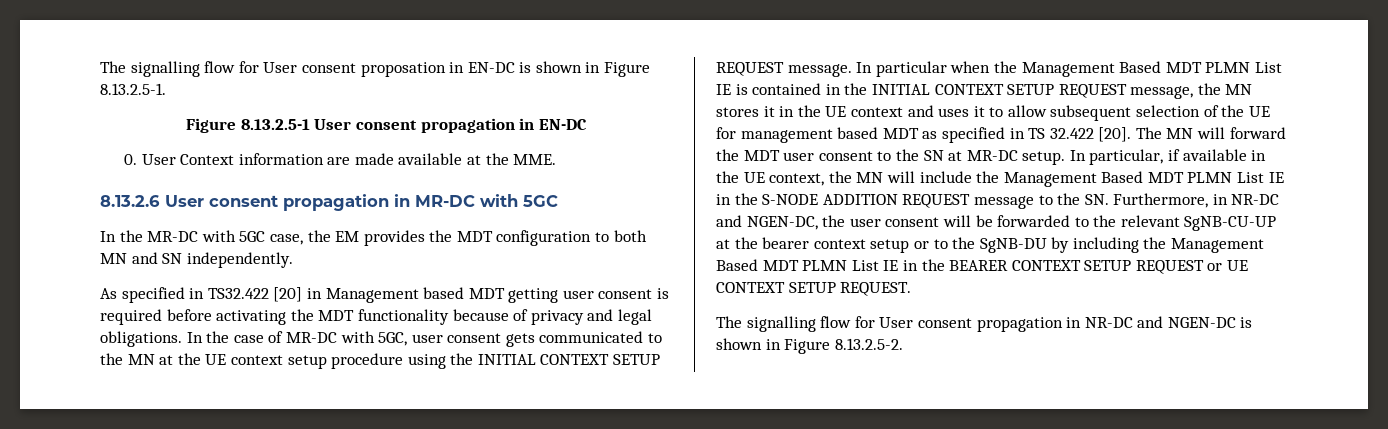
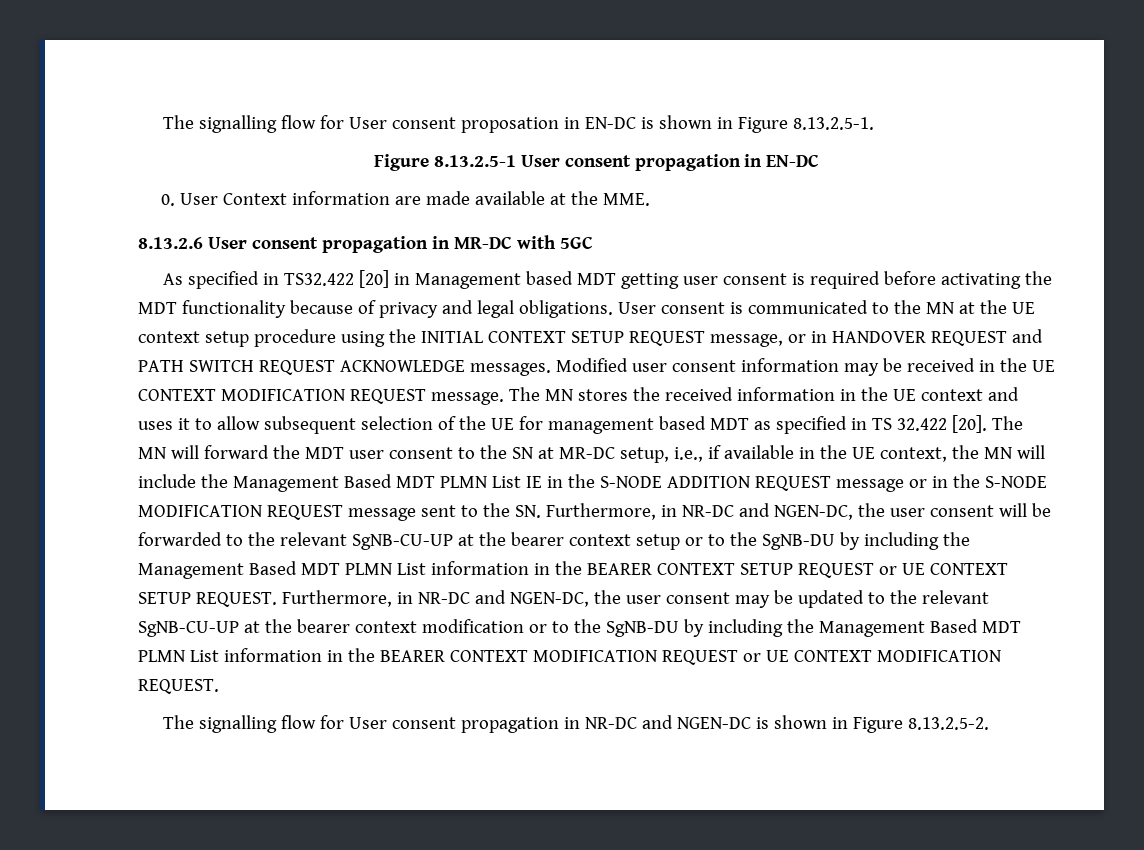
- In the MR-DC with 5GC case, the EM provides the MDT configuration to both MN and SN independently.
- In the case of MR-DC with 5GC, user consent gets communicated to the MN at the UE context setup procedure using the INITIAL CONTEXT SETUP REQUEST message. In particular when the Management Based MDT PLMN List IE is contained in the INITIAL CONTEXT SETUP REQUEST message, the MN stores it in the UE context and uses it to allow subsequent selection of the UE for management based MDT as specified in TS 32.422 [20].
+ User consent is communicated to the MN at the UE context setup procedure using the INITIAL CONTEXT SETUP REQUEST message, or in HANDOVER REQUEST and PATH SWITCH REQUEST ACKNOWLEDGE messages. Modified user consent information may be received in the UE CONTEXT MODIFICATION REQUEST message. The MN stores the received information in the UE context and uses it to allow subsequent selection of the UE for management based MDT as specified in TS 32.422 [20].
- The MN will forward the MDT user consent to the SN at MR-DC setup. In particular, if available in the UE context, the MN will include the Management Based MDT PLMN List IE in the S-NODE ADDITION REQUEST message to the SN. Furthermore, in NR-DC and NGEN-DC, the user consent will be forwarded to the relevant SgNB-CU-UP at the bearer context setup or to the SgNB-DU by including the Management Based MDT PLMN List IE in the BEARER CONTEXT SETUP REQUEST or UE CONTEXT SETUP REQUEST.
+ The MN will forward the MDT user consent to the SN at MR-DC setup, i.e., if available in the UE context, the MN will include the Management Based MDT PLMN List IE in the S-NODE ADDITION REQUEST message or in the S-NODE MODIFICATION REQUEST message sent to the SN. Furthermore, in NR-DC and NGEN-DC, the user consent will be forwarded to the relevant SgNB-CU-UP at the bearer context setup or to the SgNB-DU by including the Management Based MDT PLMN List information in the BEARER CONTEXT SETUP REQUEST or UE CONTEXT SETUP REQUEST. Furthermore, in NR-DC and NGEN-DC, the user consent may be updated to the relevant SgNB-CU-UP at the bearer context modification or to the SgNB-DU by including the Management Based MDT PLMN List information in the BEARER CONTEXT MODIFICATION REQUEST or UE CONTEXT MODIFICATION REQUEST.

